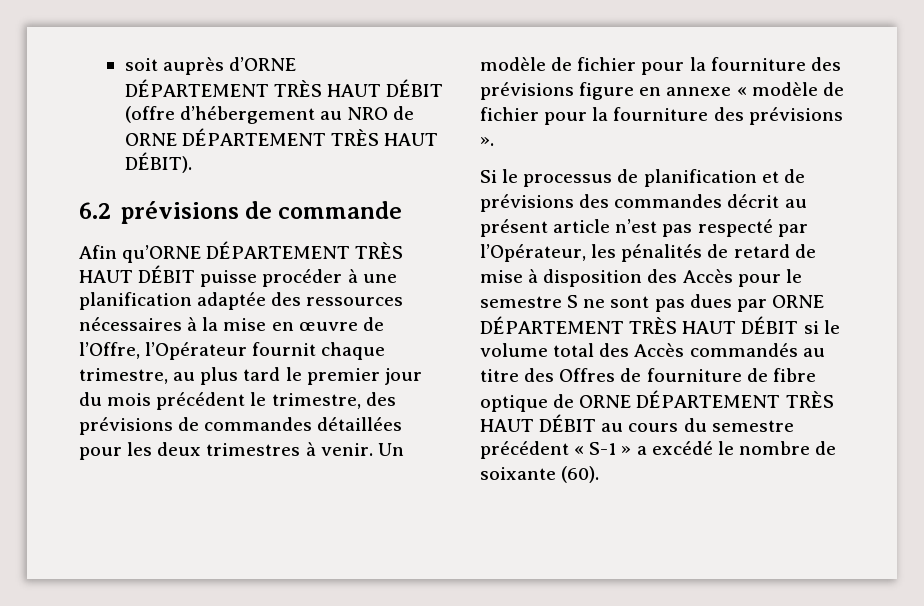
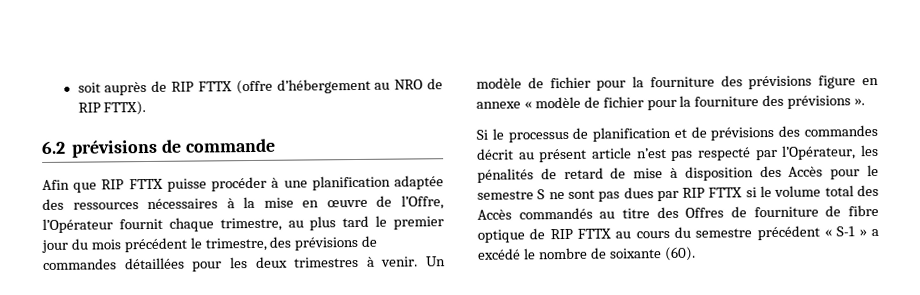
- soit auprès d’ORNE DÉPARTEMENT TRÈS HAUT DÉBIT (offre d’hébergement au NRO de ORNE DÉPARTEMENT TRÈS HAUT DÉBIT).
+ soit auprès de RIP FTTX (offre d’hébergement au NRO de RIP FTTX).
- Afin qu’ORNE DÉPARTEMENT TRÈS HAUT DÉBIT puisse procéder à une planification adaptée des ressources nécessaires à la mise en œuvre de l’Offre, l’Opérateur fournit chaque trimestre, au plus tard le premier jour du mois précédent le trimestre, des prévisions de commandes détaillées pour les deux trimestres à venir.
+ Afin que RIP FTTX puisse procéder à une planification adaptée des ressources nécessaires à la mise en œuvre de l’Offre, l’Opérateur fournit chaque trimestre, au plus tard le premier jour du mois précédent le trimestre, des prévisions de commandes détaillées pour les deux trimestres à venir.
- Si le processus de planification et de prévisions des commandes décrit au présent article n’est pas respecté par l’Opérateur, les pénalités de retard de mise à disposition des Accès pour le semestre S ne sont pas dues par ORNE DÉPARTEMENT TRÈS HAUT DÉBIT si le volume total des Accès commandés au titre des Offres de fourniture de fibre optique de ORNE DÉPARTEMENT TRÈS HAUT DÉBIT au cours du semestre précédent « S-1 » a excédé le nombre de soixante (60).
+ Si le processus de planification et de prévisions des commandes décrit au présent article n’est pas respecté par l’Opérateur, les pénalités de retard de mise à disposition des Accès pour le semestre S ne sont pas dues par RIP FTTX si le volume total des Accès commandés au titre des Offres de fourniture de fibre optique de RIP FTTX au cours du semestre précédent « S-1 » a excédé le nombre de soixante (60).

